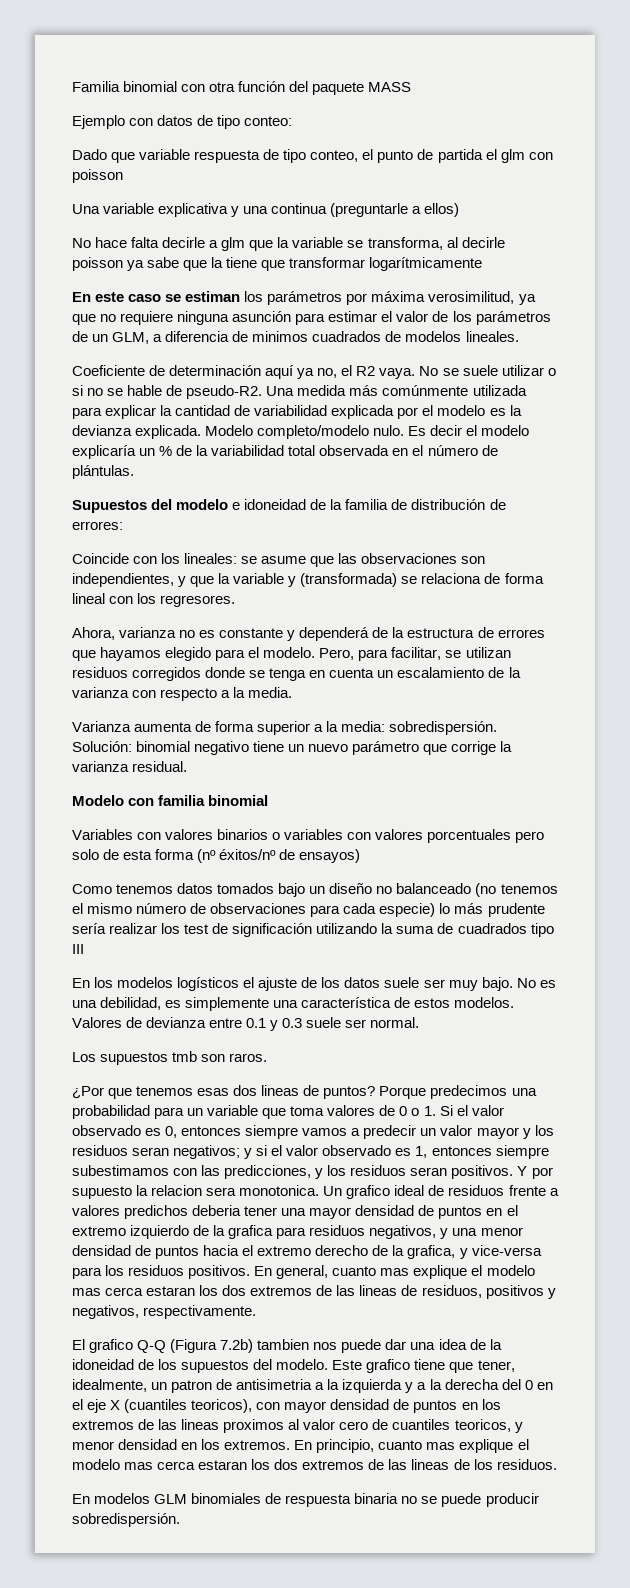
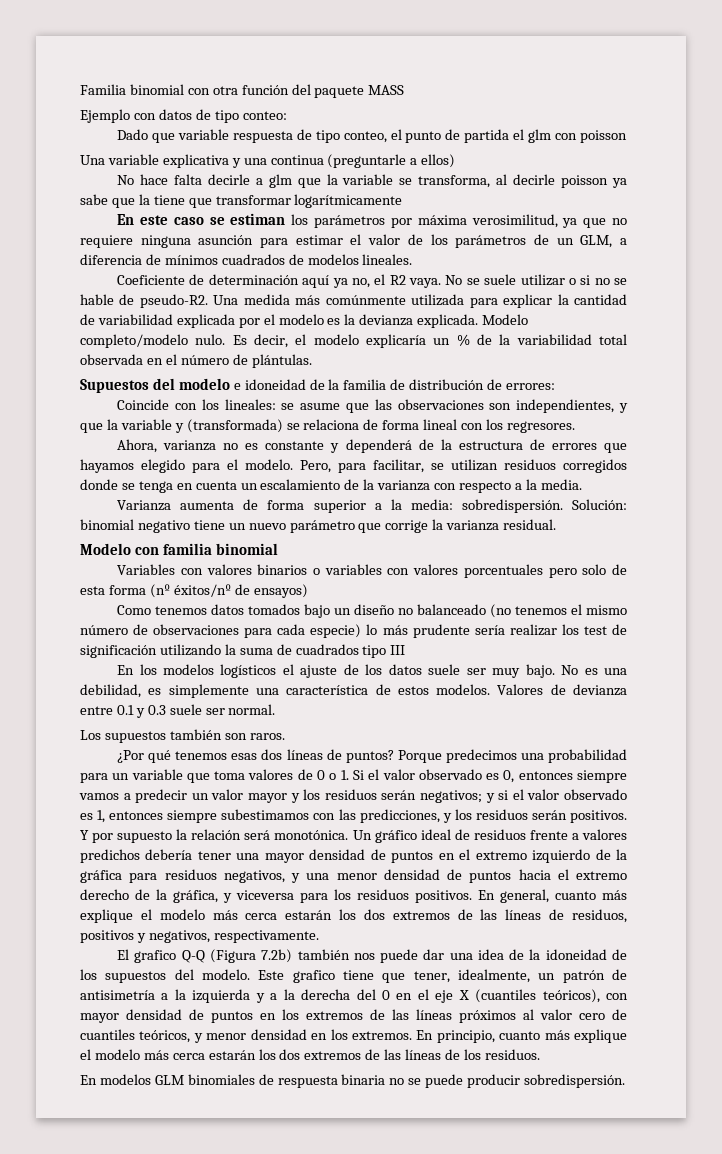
- En este caso se estiman los parámetros por máxima verosimilitud, ya que no requiere ninguna asunción para estimar el valor de los parámetros de un GLM, a diferencia de minimos cuadrados de modelos lineales.
+ En este caso se estiman los parámetros por máxima verosimilitud, ya que no requiere ninguna asunción para estimar el valor de los parámetros de un GLM, a diferencia de mínimos cuadrados de modelos lineales.
- Es decir el modelo explicaría un % de la variabilidad total observada en el número de plántulas.
+ Es decir, el modelo explicaría un % de la variabilidad total observada en el número de plántulas.
- Los supuestos tmb son raros.
+ Los supuestos también son raros.
- ¿Por que tenemos esas dos lineas de puntos?
+ ¿Por qué tenemos esas dos líneas de puntos?
- Porque predecimos una probabilidad para un variable que toma valores de 0 o 1. Si el valor observado es 0, entonces siempre vamos a predecir un valor mayor y los residuos seran negativos; y si el valor observado es 1, entonces siempre subestimamos con las predicciones, y los residuos seran positivos.
+ Porque predecimos una probabilidad para un variable que toma valores de 0 o 1. Si el valor observado es 0, entonces siempre vamos a predecir un valor mayor y los residuos serán negativos; y si el valor observado es 1, entonces siempre subestimamos con las predicciones, y los residuos serán positivos.
- Y por supuesto la relacion sera monotonica. Un grafico ideal de residuos frente a valores predichos deberia tener una mayor densidad de puntos en el extremo izquierdo de la grafica para residuos negativos, y una menor densidad de puntos hacia el extremo derecho de la grafica, y vice-versa para los residuos positivos.
+ Y por supuesto la relación será monotónica. Un gráfico ideal de residuos frente a valores predichos debería tener una mayor densidad de puntos en el extremo izquierdo de la gráfica para residuos negativos, y una menor densidad de puntos hacia el extremo derecho de la gráfica, y viceversa para los residuos positivos.
- En general, cuanto mas explique el modelo mas cerca estaran los dos extremos de las lineas de residuos, positivos y negativos, respectivamente.
+ En general, cuanto más explique el modelo más cerca estarán los dos extremos de las líneas de residuos, positivos y negativos, respectivamente.
- El grafico Q-Q (Figura 7.2b) tambien nos puede dar una idea de la idoneidad de los supuestos del modelo.
+ El grafico Q-Q (Figura 7.2b) también nos puede dar una idea de la idoneidad de los supuestos del modelo.
- Este grafico tiene que tener, idealmente, un patron de antisimetria a la izquierda y a la derecha del 0 en el eje X (cuantiles teoricos), con mayor densidad de puntos en los extremos de las lineas proximos al valor cero de cuantiles teoricos, y menor densidad en los extremos.
+ Este grafico tiene que tener, idealmente, un patrón de antisimetría a la izquierda y a la derecha del 0 en el eje X (cuantiles teóricos), con mayor densidad de puntos en los extremos de las líneas próximos al valor cero de cuantiles teóricos, y menor densidad en los extremos.
- En principio, cuanto mas explique el modelo mas cerca estaran los dos extremos de las lineas de los residuos.
+ En principio, cuanto más explique el modelo más cerca estarán los dos extremos de las líneas de los residuos.

